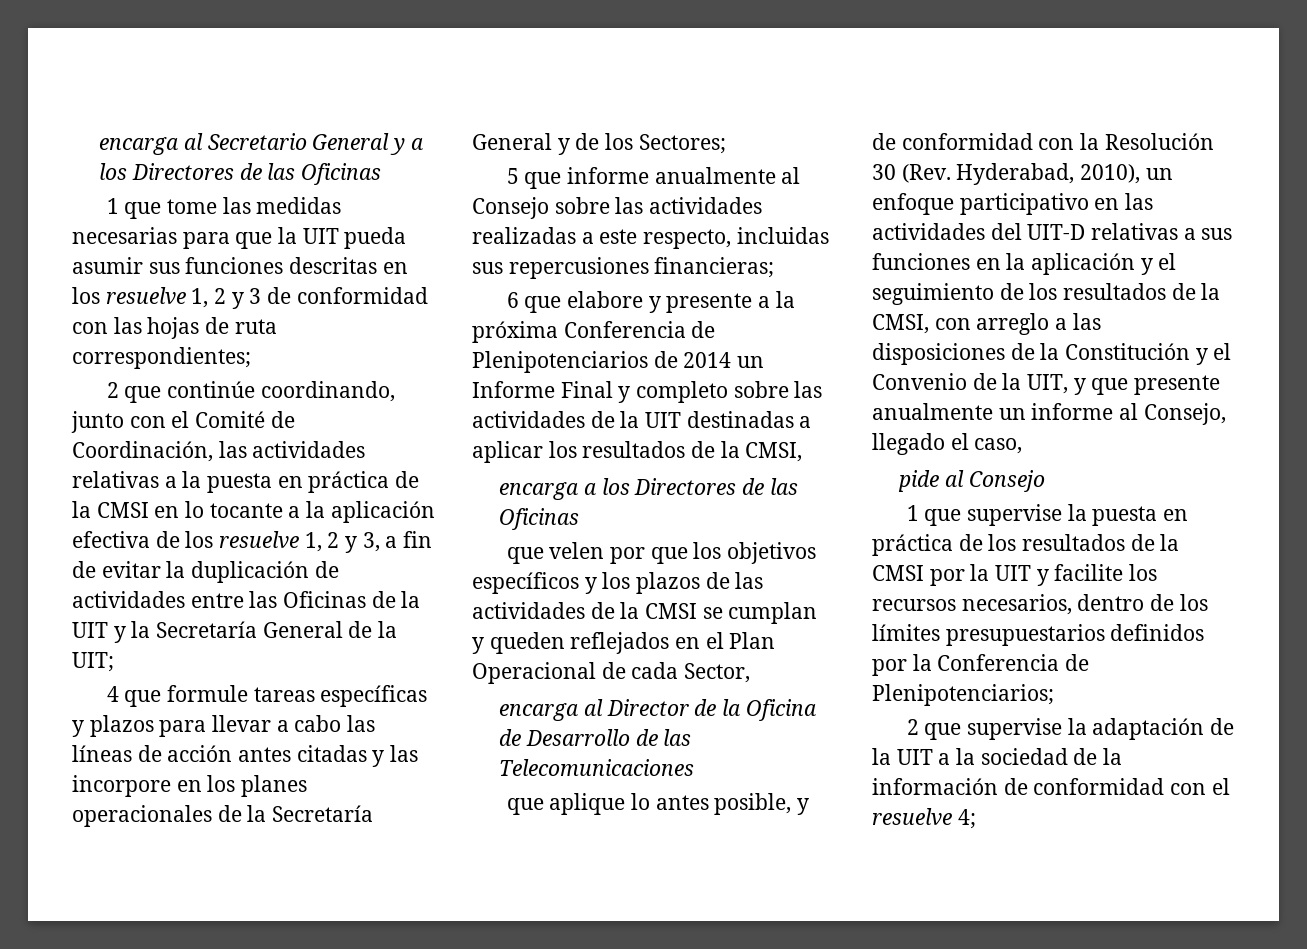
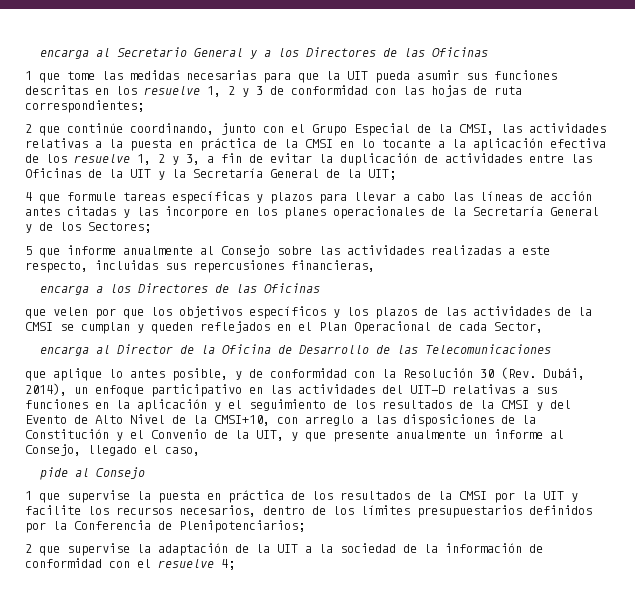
- 2 que continúe coordinando, junto con el Comité de Coordinación, las actividades relativas a la puesta en práctica de la CMSI en lo tocante a la aplicación efectiva de los resuelve 1, 2 y 3, a fin de evitar la duplicación de actividades entre las Oficinas de la UIT y la Secretaría General de la UIT;
+ 2 que continúe coordinando, junto con el Grupo Especial de la CMSI, las actividades relativas a la puesta en práctica de la CMSI en lo tocante a la aplicación efectiva de los resuelve 1, 2 y 3, a fin de evitar la duplicación de actividades entre las Oficinas de la UIT y la Secretaría General de la UIT;
- 5 que informe anualmente al Consejo sobre las actividades realizadas a este respecto, incluidas sus repercusiones financieras;
- 6 que elabore y presente a la próxima Conferencia de Plenipotenciarios de 2014 un Informe Final y completo sobre las actividades de la UIT destinadas a aplicar los resultados de la CMSI,
+ 5 que informe anualmente al Consejo sobre las actividades realizadas a este respecto, incluidas sus repercusiones financieras,
- que aplique lo antes posible, y de conformidad con la Resolución 30 (Rev. Hyderabad, 2010), un enfoque participativo en las actividades del UIT-D relativas a sus funciones en la aplicación y el seguimiento de los resultados de la CMSI, con arreglo a las disposiciones de la Constitución y el Convenio de la UIT, y que presente anualmente un informe al Consejo, llegado el caso,
+ que aplique lo antes posible, y de conformidad con la Resolución 30 (Rev. Dubái, 2014), un enfoque participativo en las actividades del UIT-D relativas a sus funciones en la aplicación y el seguimiento de los resultados de la CMSI y del Evento de Alto Nivel de la CMSI+10, con arreglo a las disposiciones de la Constitución y el Convenio de la UIT, y que presente anualmente un informe al Consejo, llegado el caso,

